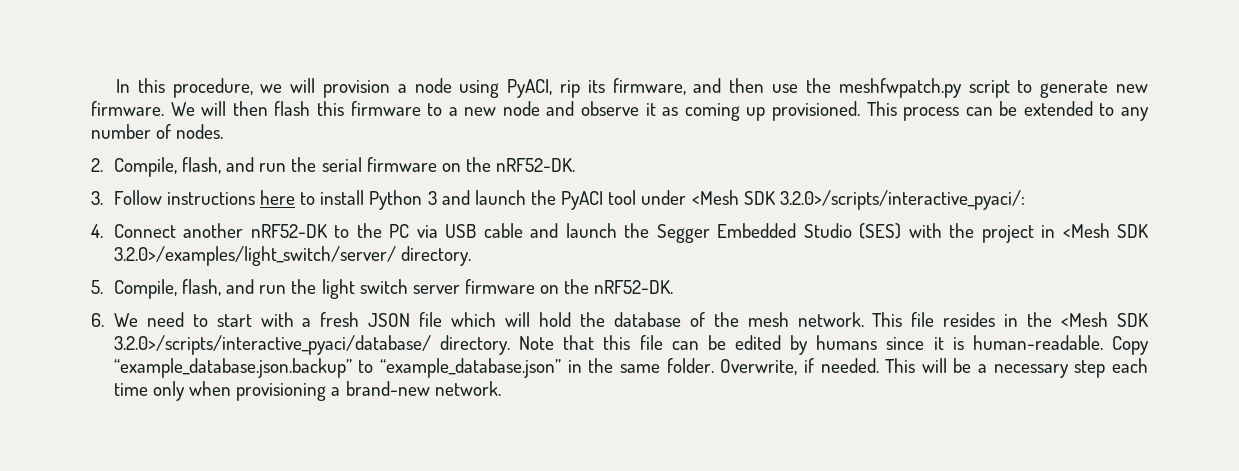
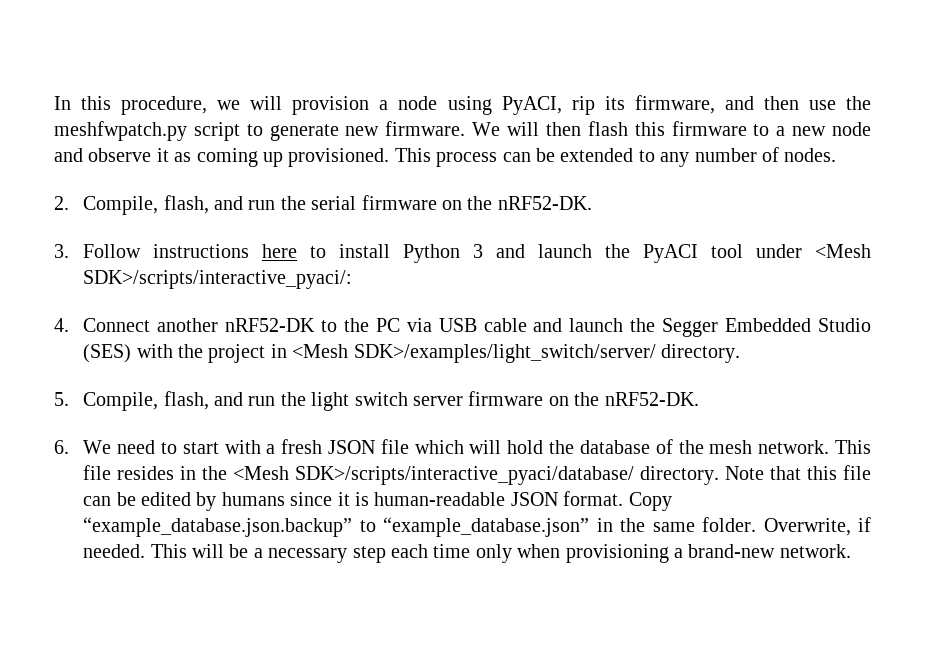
- 3. Follow instructions here to install Python 3 and launch the PyACI tool under <Mesh SDK 3.2.0>/scripts/interactive_pyaci/:
+ 3. Follow instructions here to install Python 3 and launch the PyACI tool under <Mesh SDK>/scripts/interactive_pyaci/:
- 4. Connect another nRF52-DK to the PC via USB cable and launch the Segger Embedded Studio (SES) with the project in <Mesh SDK 3.2.0>/examples/light_switch/server/ directory.
+ 4. Connect another nRF52-DK to the PC via USB cable and launch the Segger Embedded Studio (SES) with the project in <Mesh SDK>/examples/light_switch/server/ directory.
- This file resides in the <Mesh SDK 3.2.0>/scripts/interactive_pyaci/database/ directory.
+ This file resides in the <Mesh SDK>/scripts/interactive_pyaci/database/ directory.
- Note that this file can be edited by humans since it is human-readable.
+ Note that this file can be edited by humans since it is human-readable JSON format.

